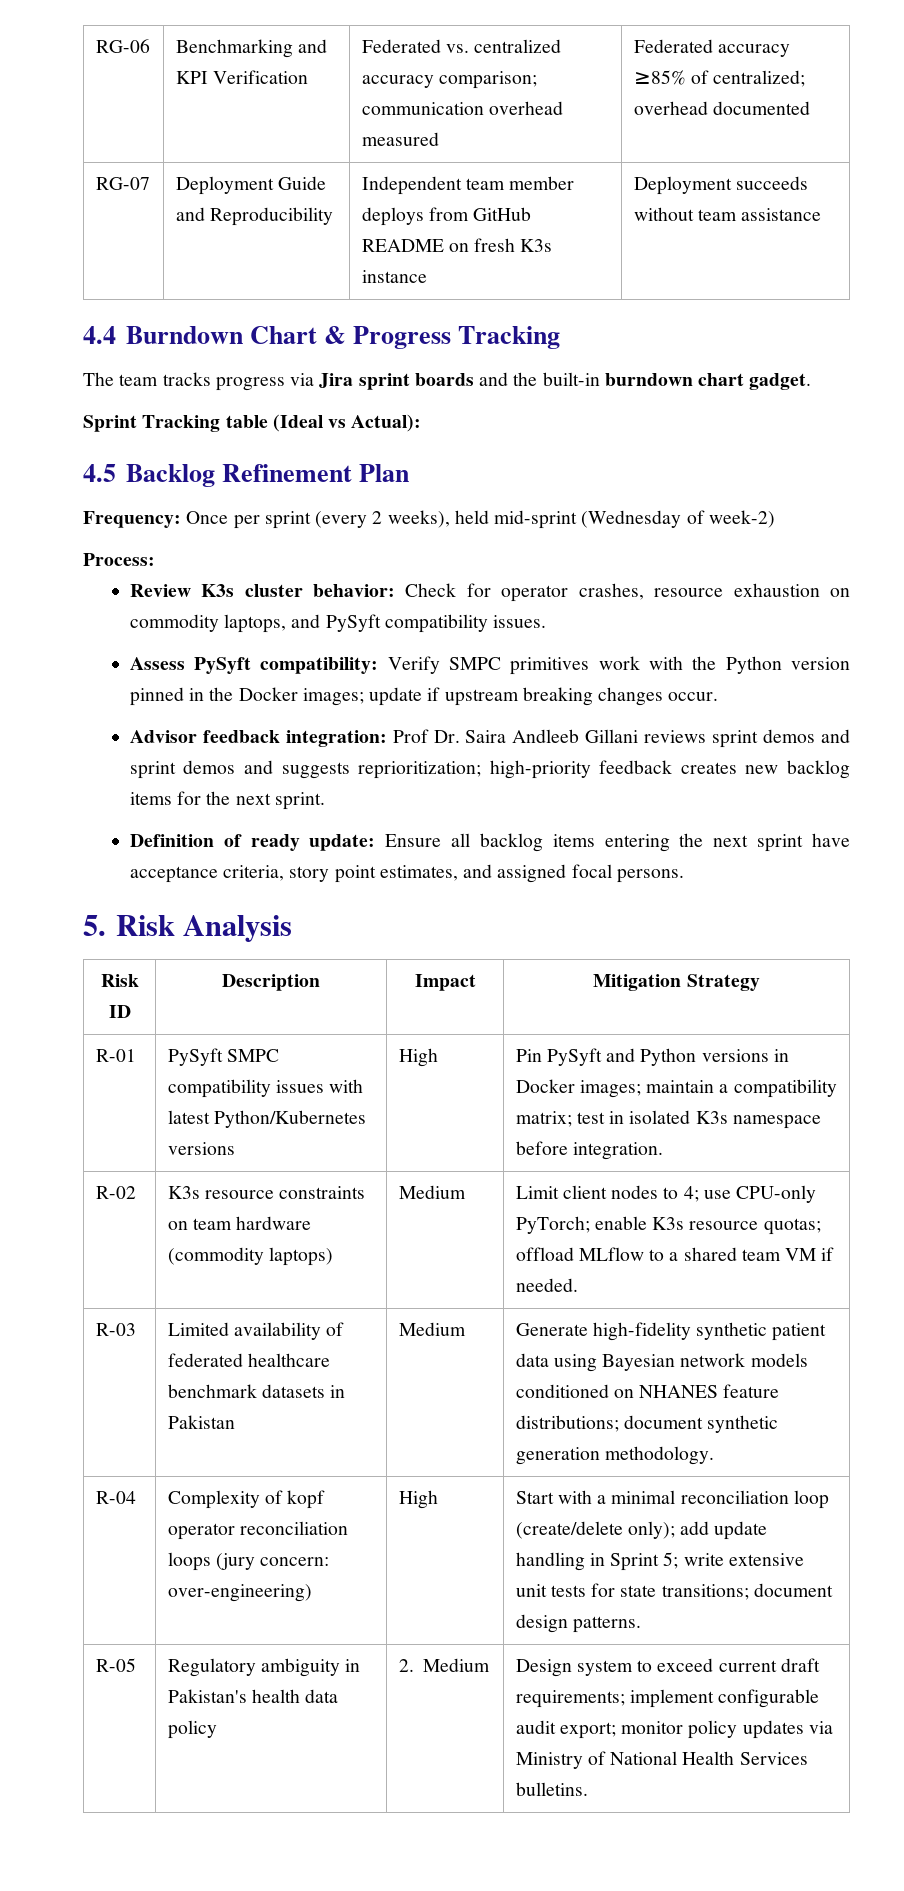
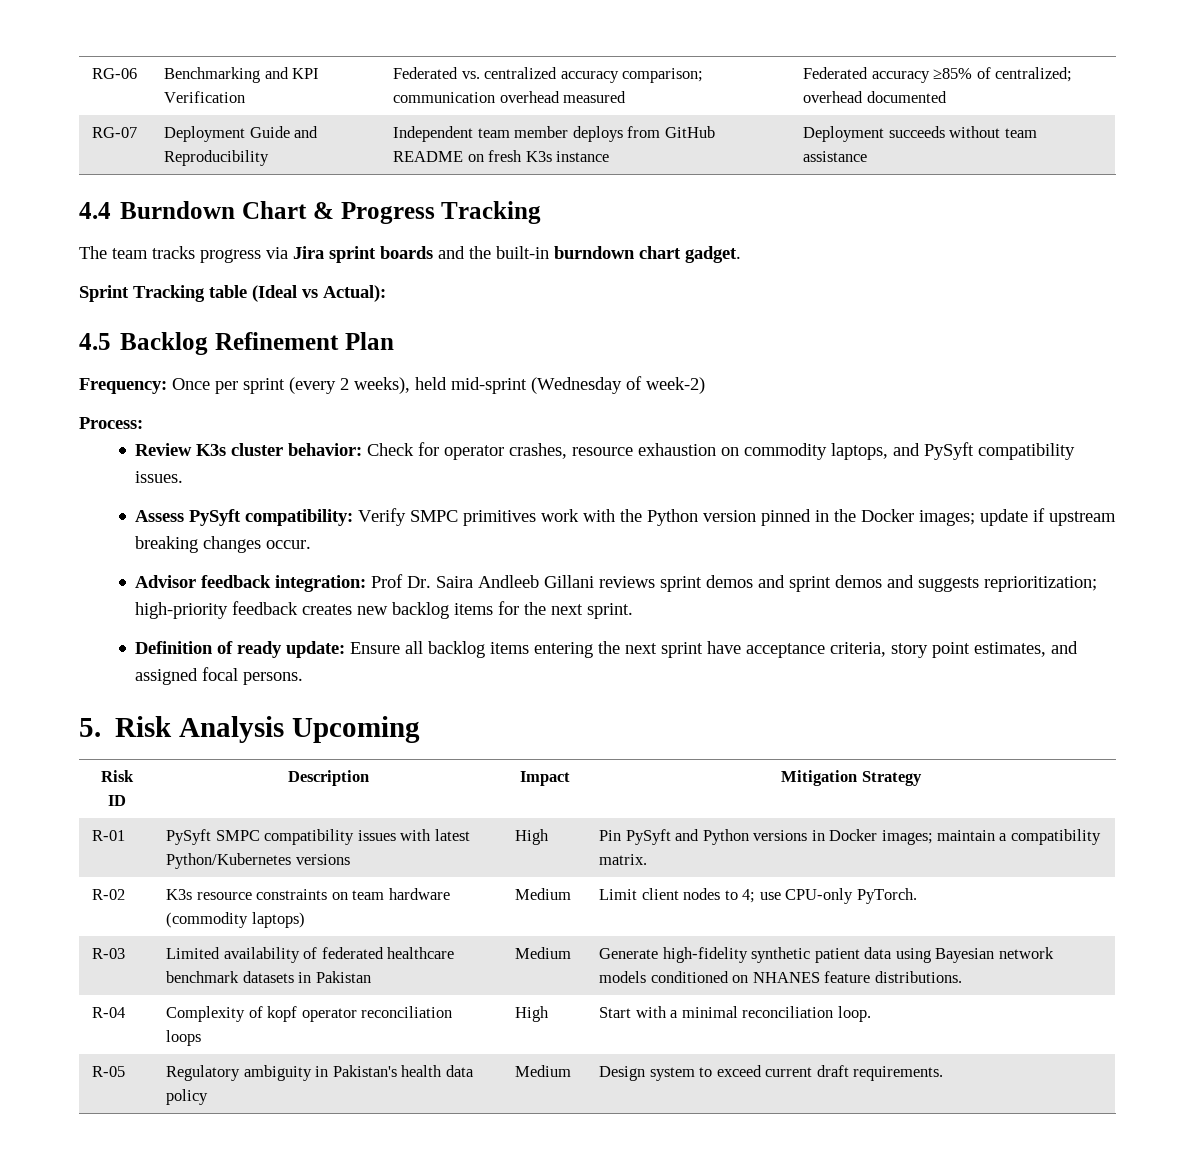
- 5. Risk Analysis
+ 5. Risk Analysis Upcoming
- R-01 | PySyft SMPC compatibility issues with latest Python/Kubernetes versions | High | Pin PySyft and Python versions in Docker images; maintain a compatibility matrix; test in isolated K3s namespace before integration.
+ R-01 | PySyft SMPC compatibility issues with latest Python/Kubernetes versions | High | Pin PySyft and Python versions in Docker images; maintain a compatibility matrix.
- R-02 | K3s resource constraints on team hardware (commodity laptops) | Medium | Limit client nodes to 4; use CPU-only PyTorch; enable K3s resource quotas; offload MLflow to a shared team VM if needed.
+ R-02 | K3s resource constraints on team hardware (commodity laptops) | Medium | Limit client nodes to 4; use CPU-only PyTorch.
- R-03 | Limited availability of federated healthcare benchmark datasets in Pakistan | Medium | Generate high-fidelity synthetic patient data using Bayesian network models conditioned on NHANES feature distributions; document synthetic generation methodology.
+ R-03 | Limited availability of federated healthcare benchmark datasets in Pakistan | Medium | Generate high-fidelity synthetic patient data using Bayesian network models conditioned on NHANES feature distributions.
- R-04 | Complexity of kopf operator reconciliation loops (jury concern: over-engineering) | High | Start with a minimal reconciliation loop (create/delete only); add update handling in Sprint 5; write extensive unit tests for state transitions; document design patterns.
+ R-04 | Complexity of kopf operator reconciliation loops | High | Start with a minimal reconciliation loop.
- R-05 | Regulatory ambiguity in Pakistan's health data policy | 2. Medium | Design system to exceed current draft requirements; implement configurable audit export; monitor policy updates via Ministry of National Health Services bulletins.
+ R-05 | Regulatory ambiguity in Pakistan's health data policy | Medium | Design system to exceed current draft requirements.

